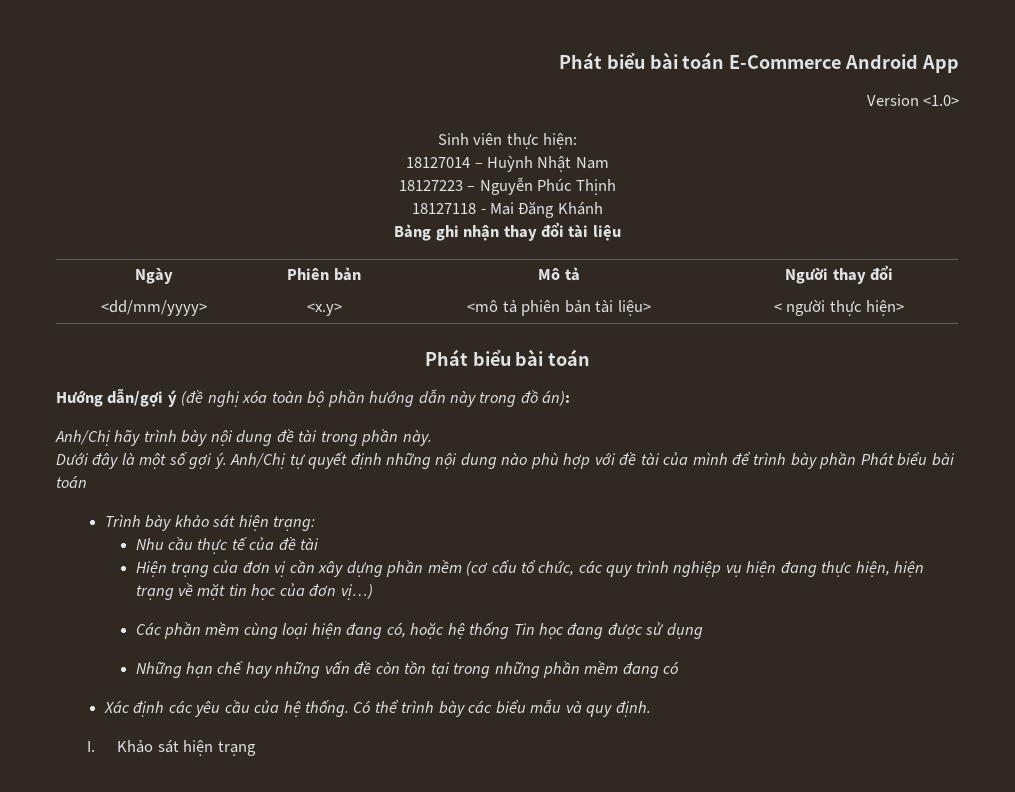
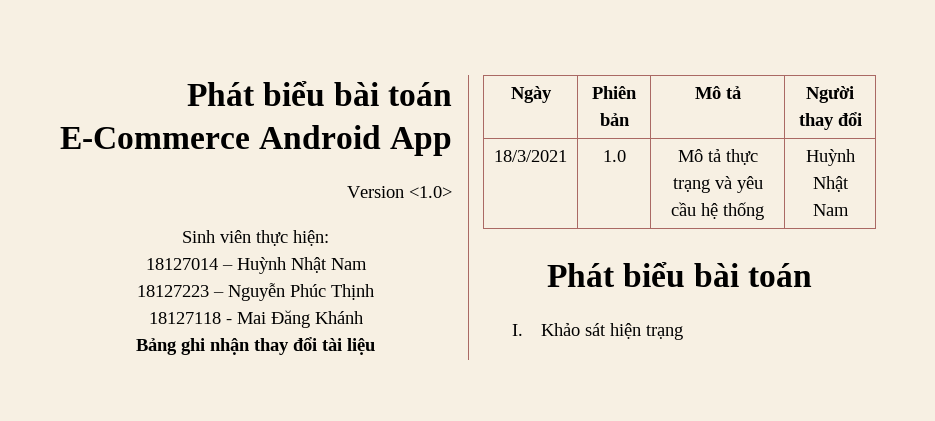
- <dd/mm/yyyy> | <x.y> | <mô tả phiên bản tài liệu> | < người thực hiện>
+ 18/3/2021 | 1.0 | Mô tả thực trạng và yêu cầu hệ thống | Huỳnh Nhật Nam
  Phát biểu bài toán
- Hướng dẫn/gợi ý (đề nghị xóa toàn bộ phần hướng dẫn này trong đồ án):
- Anh/Chị hãy trình bày nội dung đề tài trong phần này.
- Dưới đây là một số gợi ý. Anh/Chị tự quyết định những nội dung nào phù hợp với đề tài của mình để trình bày phần Phát biểu bài toán
- Trình bày khảo sát hiện trạng:
- Nhu cầu thực tế của đề tài
- Hiện trạng của đơn vị cần xây dựng phần mềm (cơ cấu tổ chức, các quy trình nghiệp vụ hiện đang thực hiện, hiện trạng về mặt tin học của đơn vị…)
- Các phần mềm cùng loại hiện đang có, hoặc hệ thống Tin học đang được sử dụng
- Những hạn chế hay những vấn đề còn tồn tại trong những phần mềm đang có
- Xác định các yêu cầu của hệ thống. Có thể trình bày các biểu mẫu và quy định.

